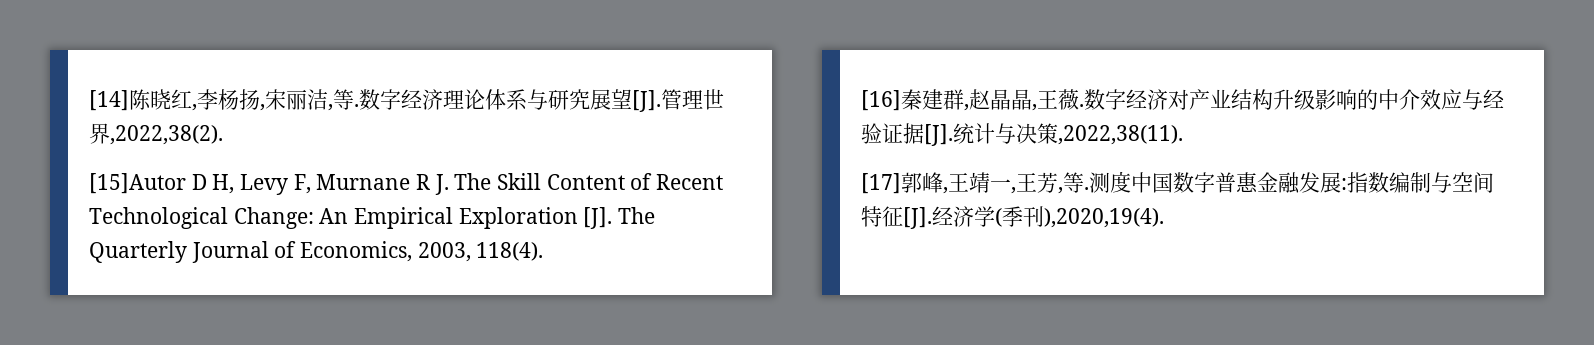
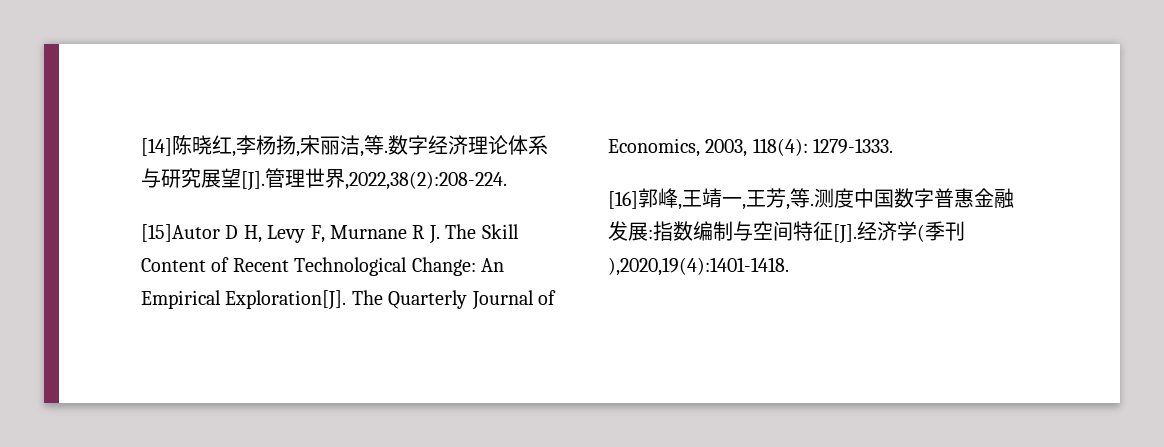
- 数字经济理论体系与研究展望[J].管理世界,2022,38(2).
+ 数字经济理论体系与研究展望[J].管理世界,2022,38(2):208-224.
- [15]Autor D H, Levy F, Murnane R J. The Skill Content of Recent Technological Change: An Empirical Exploration [J]. The Quarterly Journal of Economics, 2003, 118(4).
+ [15]Autor D H, Levy F, Murnane R J. The Skill Content of Recent Technological Change: An Empirical Exploration[J]. The Quarterly Journal of Economics, 2003, 118(4): 1279-1333.
- [16]秦建群,赵晶晶,王薇.数字经济对产业结构升级影响的中介效应与经验证据[J].统计与决策,2022,38(11).
- [17]郭峰,王靖一,王芳,等.
+ [16]郭峰,王靖一,王芳,等.
- 测度中国数字普惠金融发展:指数编制与空间特征[J].经济学(季刊),2020,19(4).
+ 测度中国数字普惠金融发展:指数编制与空间特征[J].经济学(季刊),2020,19(4):1401-1418.

